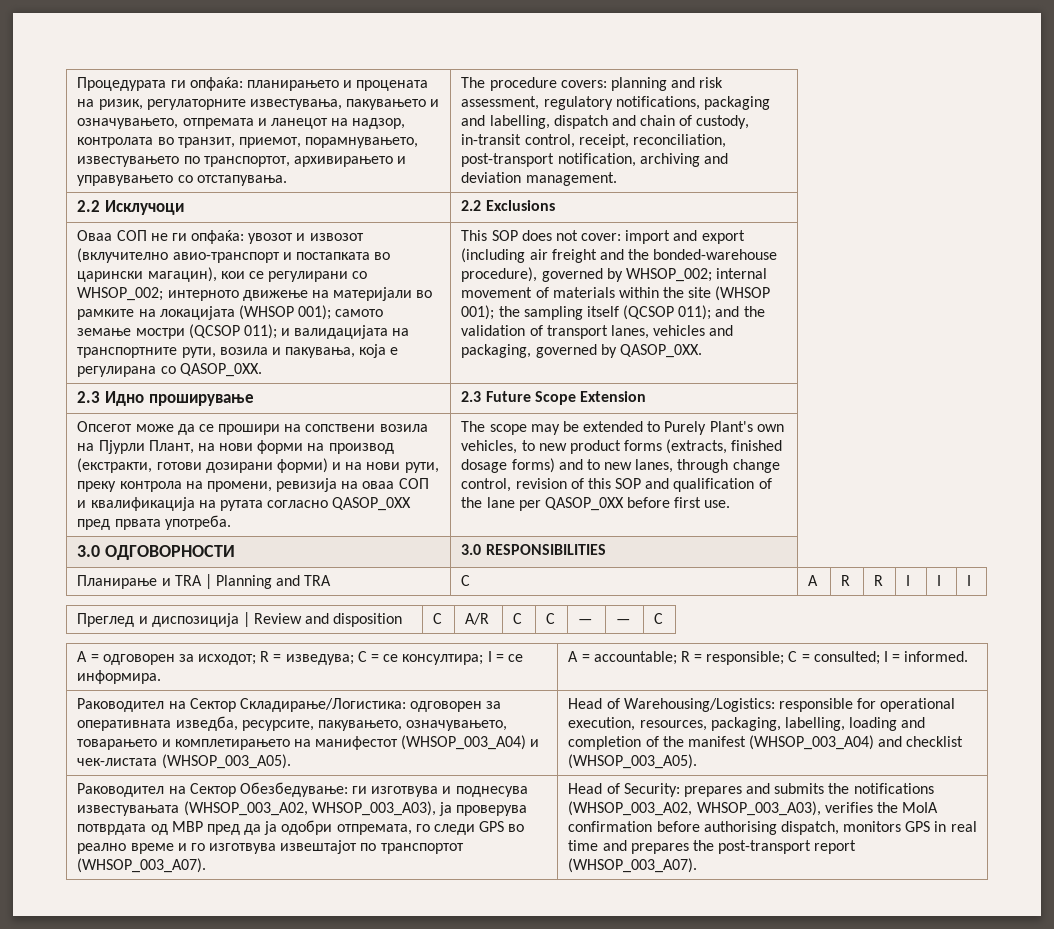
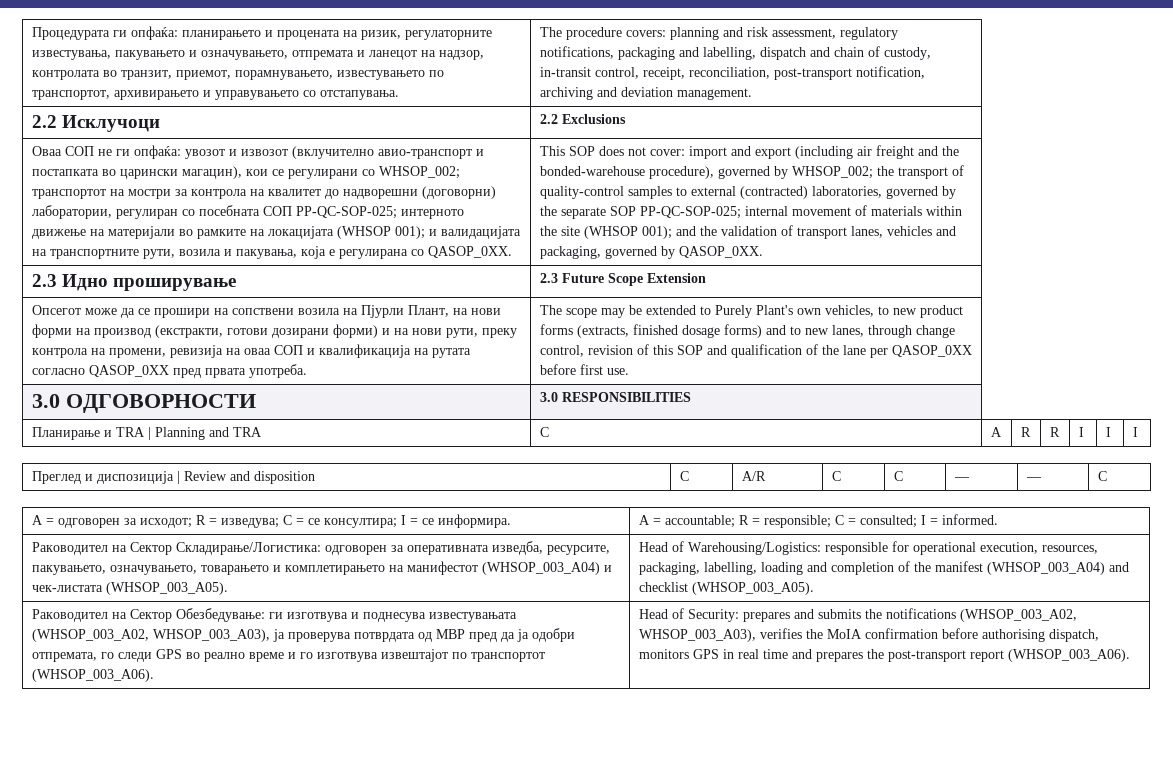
- Оваа СОП не ги опфаќа: увозот и извозот (вклучително авио-транспорт и постапката во царински магацин), кои се регулирани со WHSOP_002; интерното движење на материјали во рамките на локацијата (WHSOP 001); самото земање мостри (QCSOP 011); и валидацијата на транспортните рути, возила и пакувања, која е регулирана со QASOP_0XX.
+ Оваа СОП не ги опфаќа: увозот и извозот (вклучително авио-транспорт и постапката во царински магацин), кои се регулирани со WHSOP_002; транспортот на мостри за контрола на квалитет до надворешни (договорни) лаборатории, регулиран со посебната СОП PP-QC-SOP-025; интерното движење на материјали во рамките на локацијата (WHSOP 001); и валидацијата на транспортните рути, возила и пакувања, која е регулирана со QASOP_0XX.
- This SOP does not cover: import and export (including air freight and the bonded-warehouse procedure), governed by WHSOP_002; internal movement of materials within the site (WHSOP 001); the sampling itself (QCSOP 011); and the validation of transport lanes, vehicles and packaging, governed by QASOP_0XX.
+ This SOP does not cover: import and export (including air freight and the bonded-warehouse procedure), governed by WHSOP_002; the transport of quality-control samples to external (contracted) laboratories, governed by the separate SOP PP-QC-SOP-025; internal movement of materials within the site (WHSOP 001); and the validation of transport lanes, vehicles and packaging, governed by QASOP_0XX.
- Раководител на Сектор Обезбедување: ги изготвува и поднесува известувањата (WHSOP_003_A02, WHSOP_003_A03), ја проверува потврдата од МВР пред да ја одобри отпремата, го следи GPS во реално време и го изготвува извештајот по транспортот (WHSOP_003_A07).
+ Раководител на Сектор Обезбедување: ги изготвува и поднесува известувањата (WHSOP_003_A02, WHSOP_003_A03), ја проверува потврдата од МВР пред да ја одобри отпремата, го следи GPS во реално време и го изготвува извештајот по транспортот (WHSOP_003_A06).
- Head of Security: prepares and submits the notifications (WHSOP_003_A02, WHSOP_003_A03), verifies the MoIA confirmation before authorising dispatch, monitors GPS in real time and prepares the post-transport report (WHSOP_003_A07).
+ Head of Security: prepares and submits the notifications (WHSOP_003_A02, WHSOP_003_A03), verifies the MoIA confirmation before authorising dispatch, monitors GPS in real time and prepares the post-transport report (WHSOP_003_A06).

